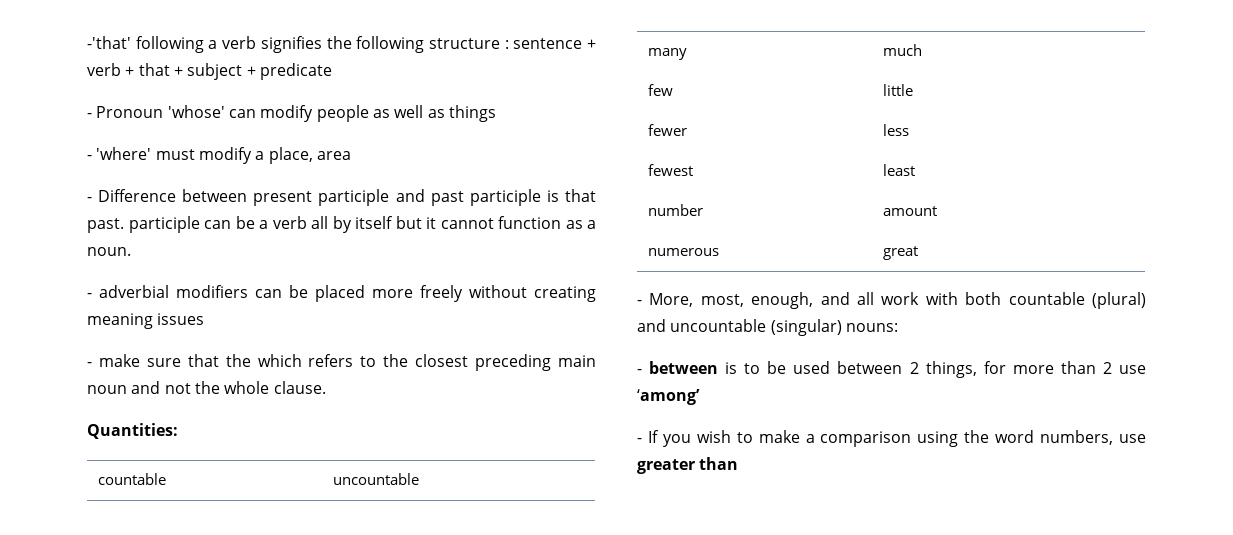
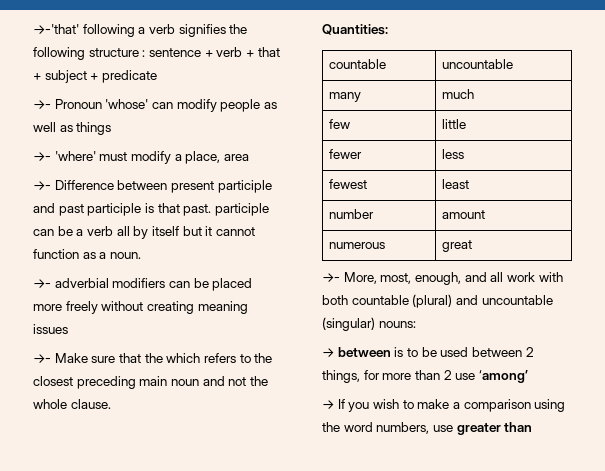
- -'that' following a verb signifies the following structure : sentence + verb + that + subject + predicate
+ →-'that' following a verb signifies the following structure : sentence + verb + that + subject + predicate
- - Pronoun 'whose' can modify people as well as things
+ →- Pronoun 'whose' can modify people as well as things
- - 'where' must modify a place, area
+ →- 'where' must modify a place, area
- - Difference between present participle and past participle is that past. participle can be a verb all by itself but it cannot function as a noun.
+ →- Difference between present participle and past participle is that past. participle can be a verb all by itself but it cannot function as a noun.
- - adverbial modifiers can be placed more freely without creating meaning issues
+ →- adverbial modifiers can be placed more freely without creating meaning issues
- - make sure that the which refers to the closest preceding main noun and not the whole clause.
+ →- Make sure that the which refers to the closest preceding main noun and not the whole clause.
- - More, most, enough, and all work with both countable (plural) and uncountable (singular) nouns:
+ →- More, most, enough, and all work with both countable (plural) and uncountable (singular) nouns:
- - between is to be used between 2 things, for more than 2 use ‘among’
+ → between is to be used between 2 things, for more than 2 use ‘among’
- - If you wish to make a comparison using the word numbers, use greater than
+ → If you wish to make a comparison using the word numbers, use greater than

